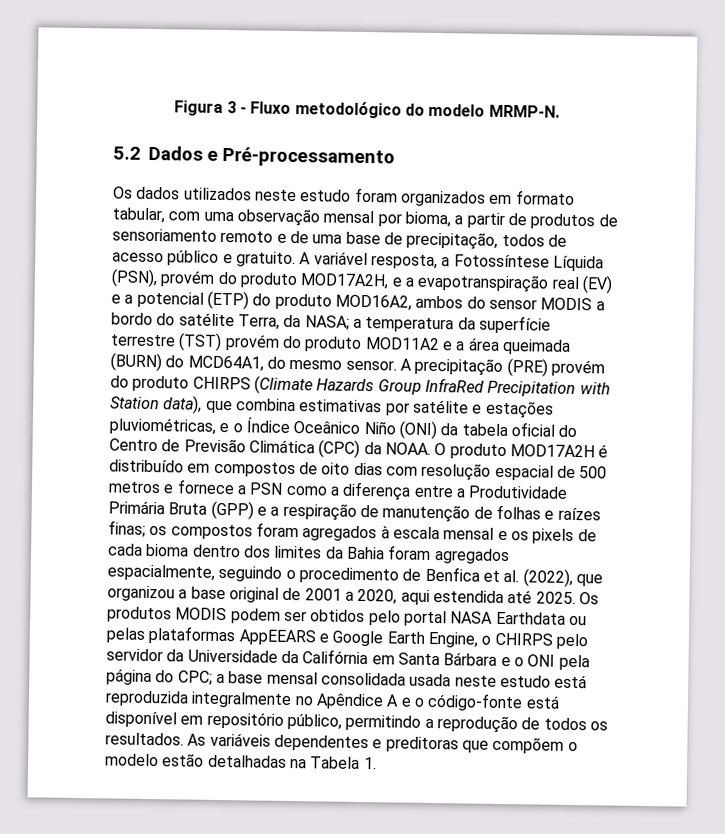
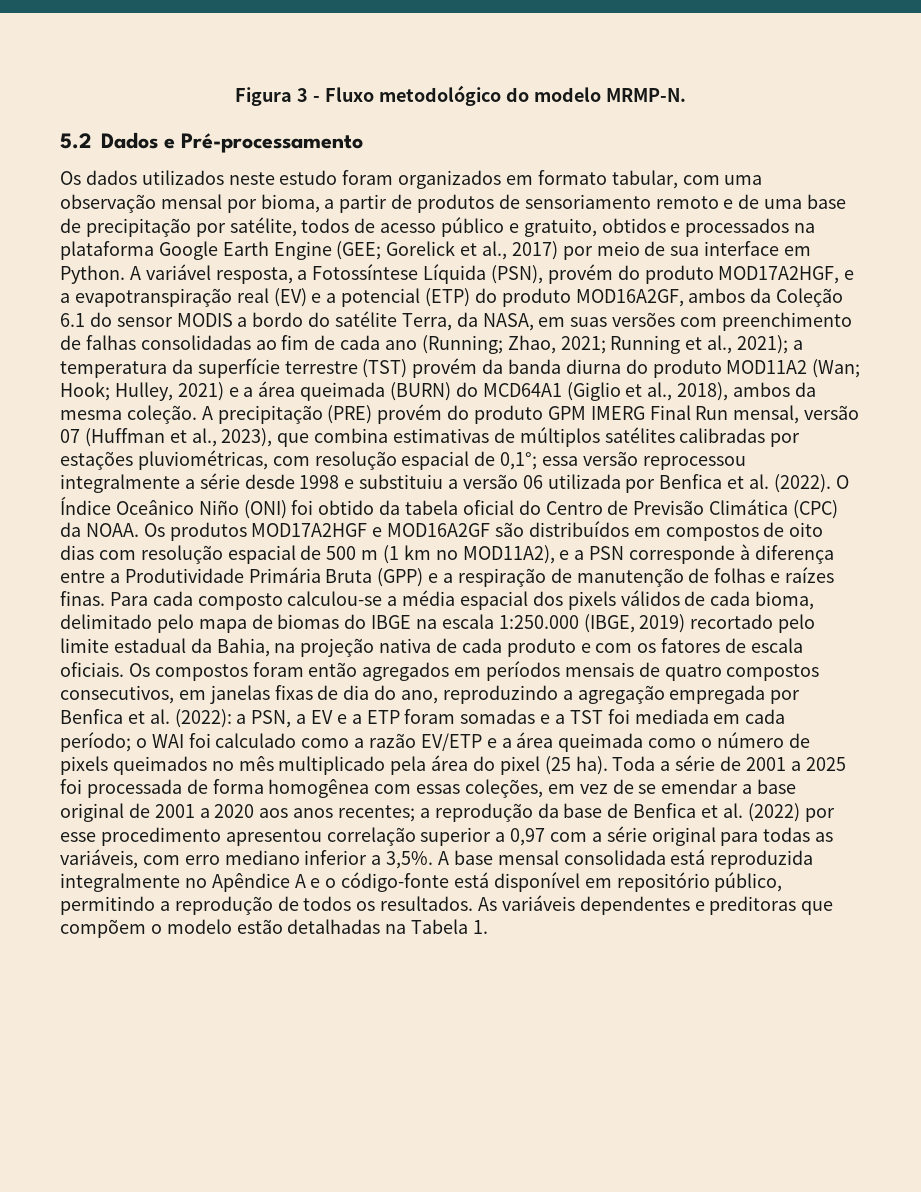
- Os dados utilizados neste estudo foram organizados em formato tabular, com uma observação mensal por bioma, a partir de produtos de sensoriamento remoto e de uma base de precipitação, todos de acesso público e gratuito.
+ Os dados utilizados neste estudo foram organizados em formato tabular, com uma observação mensal por bioma, a partir de produtos de sensoriamento remoto e de uma base de precipitação por satélite, todos de acesso público e gratuito, obtidos e processados na plataforma Google Earth Engine (GEE; Gorelick et al., 2017) por meio de sua interface em Python.
- A variável resposta, a Fotossíntese Líquida (PSN), provém do produto MOD17A2H, e a evapotranspiração real (EV) e a potencial (ETP) do produto MOD16A2, ambos do sensor MODIS a bordo do satélite Terra, da NASA; a temperatura da superfície terrestre (TST) provém do produto MOD11A2 e a área queimada (BURN) do MCD64A1, do mesmo sensor.
+ A variável resposta, a Fotossíntese Líquida (PSN), provém do produto MOD17A2HGF, e a evapotranspiração real (EV) e a potencial (ETP) do produto MOD16A2GF, ambos da Coleção 6.1 do sensor MODIS a bordo do satélite Terra, da NASA, em suas versões com preenchimento de falhas consolidadas ao fim de cada ano (Running; Zhao, 2021; Running et al., 2021); a temperatura da superfície terrestre (TST) provém da banda diurna do produto MOD11A2 (Wan; Hook; Hulley, 2021) e a área queimada (BURN) do MCD64A1 (Giglio et al., 2018), ambos da mesma coleção.
- A precipitação (PRE) provém do produto CHIRPS (Climate Hazards Group InfraRed Precipitation with Station data), que combina estimativas por satélite e estações pluviométricas, e o Índice Oceânico Niño (ONI) da tabela oficial do Centro de Previsão Climática (CPC) da NOAA.
+ A precipitação (PRE) provém do produto GPM IMERG Final Run mensal, versão 07 (Huffman et al., 2023), que combina estimativas de múltiplos satélites calibradas por estações pluviométricas, com resolução espacial de 0,1°; essa versão reprocessou integralmente a série desde 1998 e substituiu a versão 06 utilizada por Benfica et al. (2022). O Índice Oceânico Niño (ONI) foi obtido da tabela oficial do Centro de Previsão Climática (CPC) da NOAA.
- O produto MOD17A2H é distribuído em compostos de oito dias com resolução espacial de 500 metros e fornece a PSN como a diferença entre a Produtividade Primária Bruta (GPP) e a respiração de manutenção de folhas e raízes finas; os compostos foram agregados à escala mensal e os pixels de cada bioma dentro dos limites da Bahia foram agregados espacialmente, seguindo o procedimento de Benfica et al. (2022), que organizou a base original de 2001 a 2020, aqui estendida até 2025. Os produtos MODIS podem ser obtidos pelo portal NASA Earthdata ou pelas plataformas AppEEARS e Google Earth Engine, o CHIRPS pelo servidor da Universidade da Califórnia em Santa Bárbara e o ONI pela página do CPC; a base mensal consolidada usada neste estudo está reproduzida integralmente no Apêndice A e o código-fonte está disponível em repositório público, permitindo a reprodução de todos os resultados.
+ Os produtos MOD17A2HGF e MOD16A2GF são distribuídos em compostos de oito dias com resolução espacial de 500 m (1 km no MOD11A2), e a PSN corresponde à diferença entre a Produtividade Primária Bruta (GPP) e a respiração de manutenção de folhas e raízes finas. Para cada composto calculou-se a média espacial dos pixels válidos de cada bioma, delimitado pelo mapa de biomas do IBGE na escala 1:250.000 (IBGE, 2019) recortado pelo limite estadual da Bahia, na projeção nativa de cada produto e com os fatores de escala oficiais. Os compostos foram então agregados em períodos mensais de quatro compostos consecutivos, em janelas fixas de dia do ano, reproduzindo a agregação empregada por Benfica et al. (2022): a PSN, a EV e a ETP foram somadas e a TST foi mediada em cada período; o WAI foi calculado como a razão EV/ETP e a área queimada como o número de pixels queimados no mês multiplicado pela área do pixel (25 ha). Toda a série de 2001 a 2025 foi processada de forma homogênea com essas coleções, em vez de se emendar a base original de 2001 a 2020 aos anos recentes; a reprodução da base de Benfica et al. (2022) por esse procedimento apresentou correlação superior a 0,97 com a série original para todas as variáveis, com erro mediano inferior a 3,5%. A base mensal consolidada está reproduzida integralmente no Apêndice A e o código-fonte está disponível em repositório público, permitindo a reprodução de todos os resultados.

